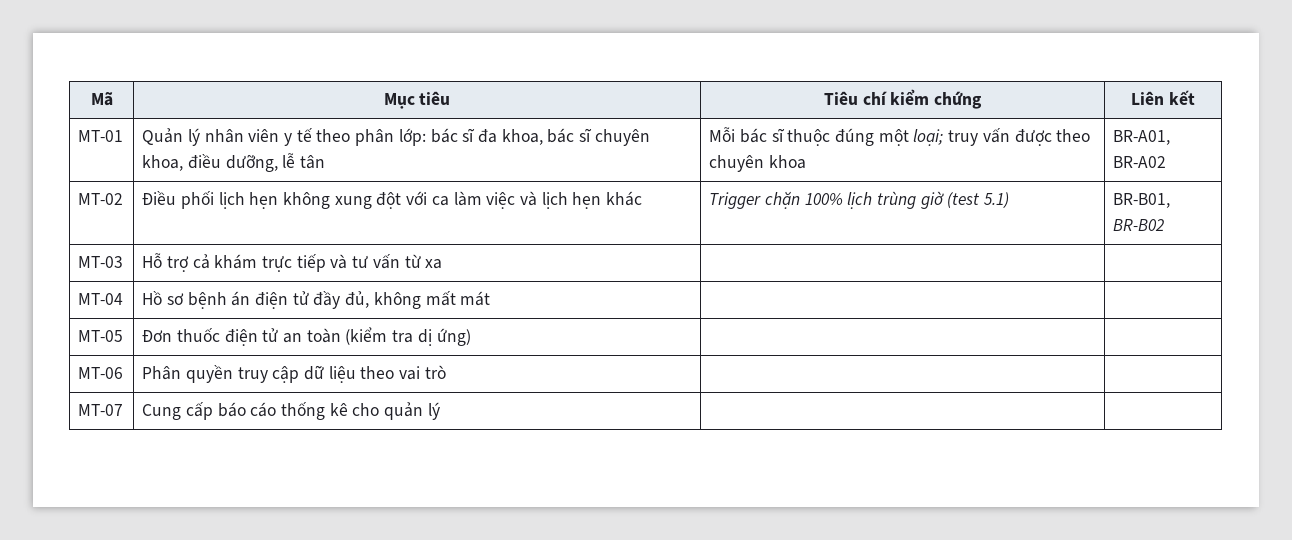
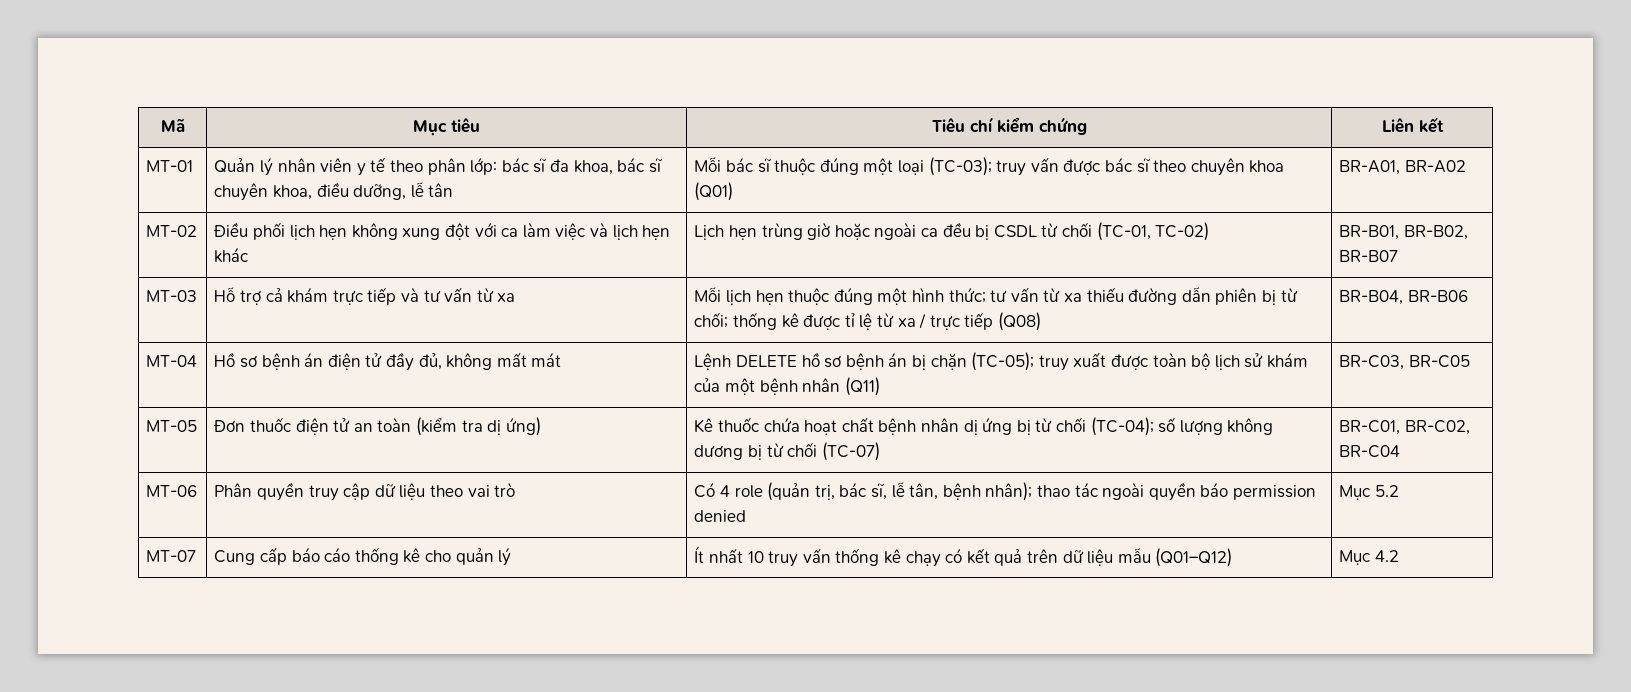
- Mỗi bác sĩ thuộc đúng một loại; truy vấn được theo chuyên khoa
+ Mỗi bác sĩ thuộc đúng một loại (TC-03); truy vấn được bác sĩ theo chuyên khoa (Q01)
- MT-02 | Điều phối lịch hẹn không xung đột với ca làm việc và lịch hẹn khác | Trigger chặn 100% lịch trùng giờ (test 5.1) | BR-B01, BR-B02
+ MT-02 | Điều phối lịch hẹn không xung đột với ca làm việc và lịch hẹn khác | Lịch hẹn trùng giờ hoặc ngoài ca đều bị CSDL từ chối (TC-01, TC-02) | BR-B01, BR-B02, BR-B07
+ Mỗi lịch hẹn thuộc đúng một hình thức; tư vấn từ xa thiếu đường dẫn phiên bị từ chối; thống kê được tỉ lệ từ xa / trực tiếp (Q08) | BR-B04, BR-B06
- MT-04 | Hồ sơ bệnh án điện tử đầy đủ, không mất mát | |
+ MT-04 | Hồ sơ bệnh án điện tử đầy đủ, không mất mát | Lệnh DELETE hồ sơ bệnh án bị chặn (TC-05); truy xuất được toàn bộ lịch sử khám của một bệnh nhân (Q11) | BR-C03, BR-C05
- MT-05 | Đơn thuốc điện tử an toàn (kiểm tra dị ứng) | |
+ MT-05 | Đơn thuốc điện tử an toàn (kiểm tra dị ứng) | Kê thuốc chứa hoạt chất bệnh nhân dị ứng bị từ chối (TC-04); số lượng không dương bị từ chối (TC-07) | BR-C01, BR-C02, BR-C04
- MT-06 | Phân quyền truy cập dữ liệu theo vai trò | |
+ MT-06 | Phân quyền truy cập dữ liệu theo vai trò | Có 4 role (quản trị, bác sĩ, lễ tân, bệnh nhân); thao tác ngoài quyền báo permission denied | Mục 5.2
- MT-07 | Cung cấp báo cáo thống kê cho quản lý | |
+ MT-07 | Cung cấp báo cáo thống kê cho quản lý | Ít nhất 10 truy vấn thống kê chạy có kết quả trên dữ liệu mẫu (Q01–Q12) | Mục 4.2

